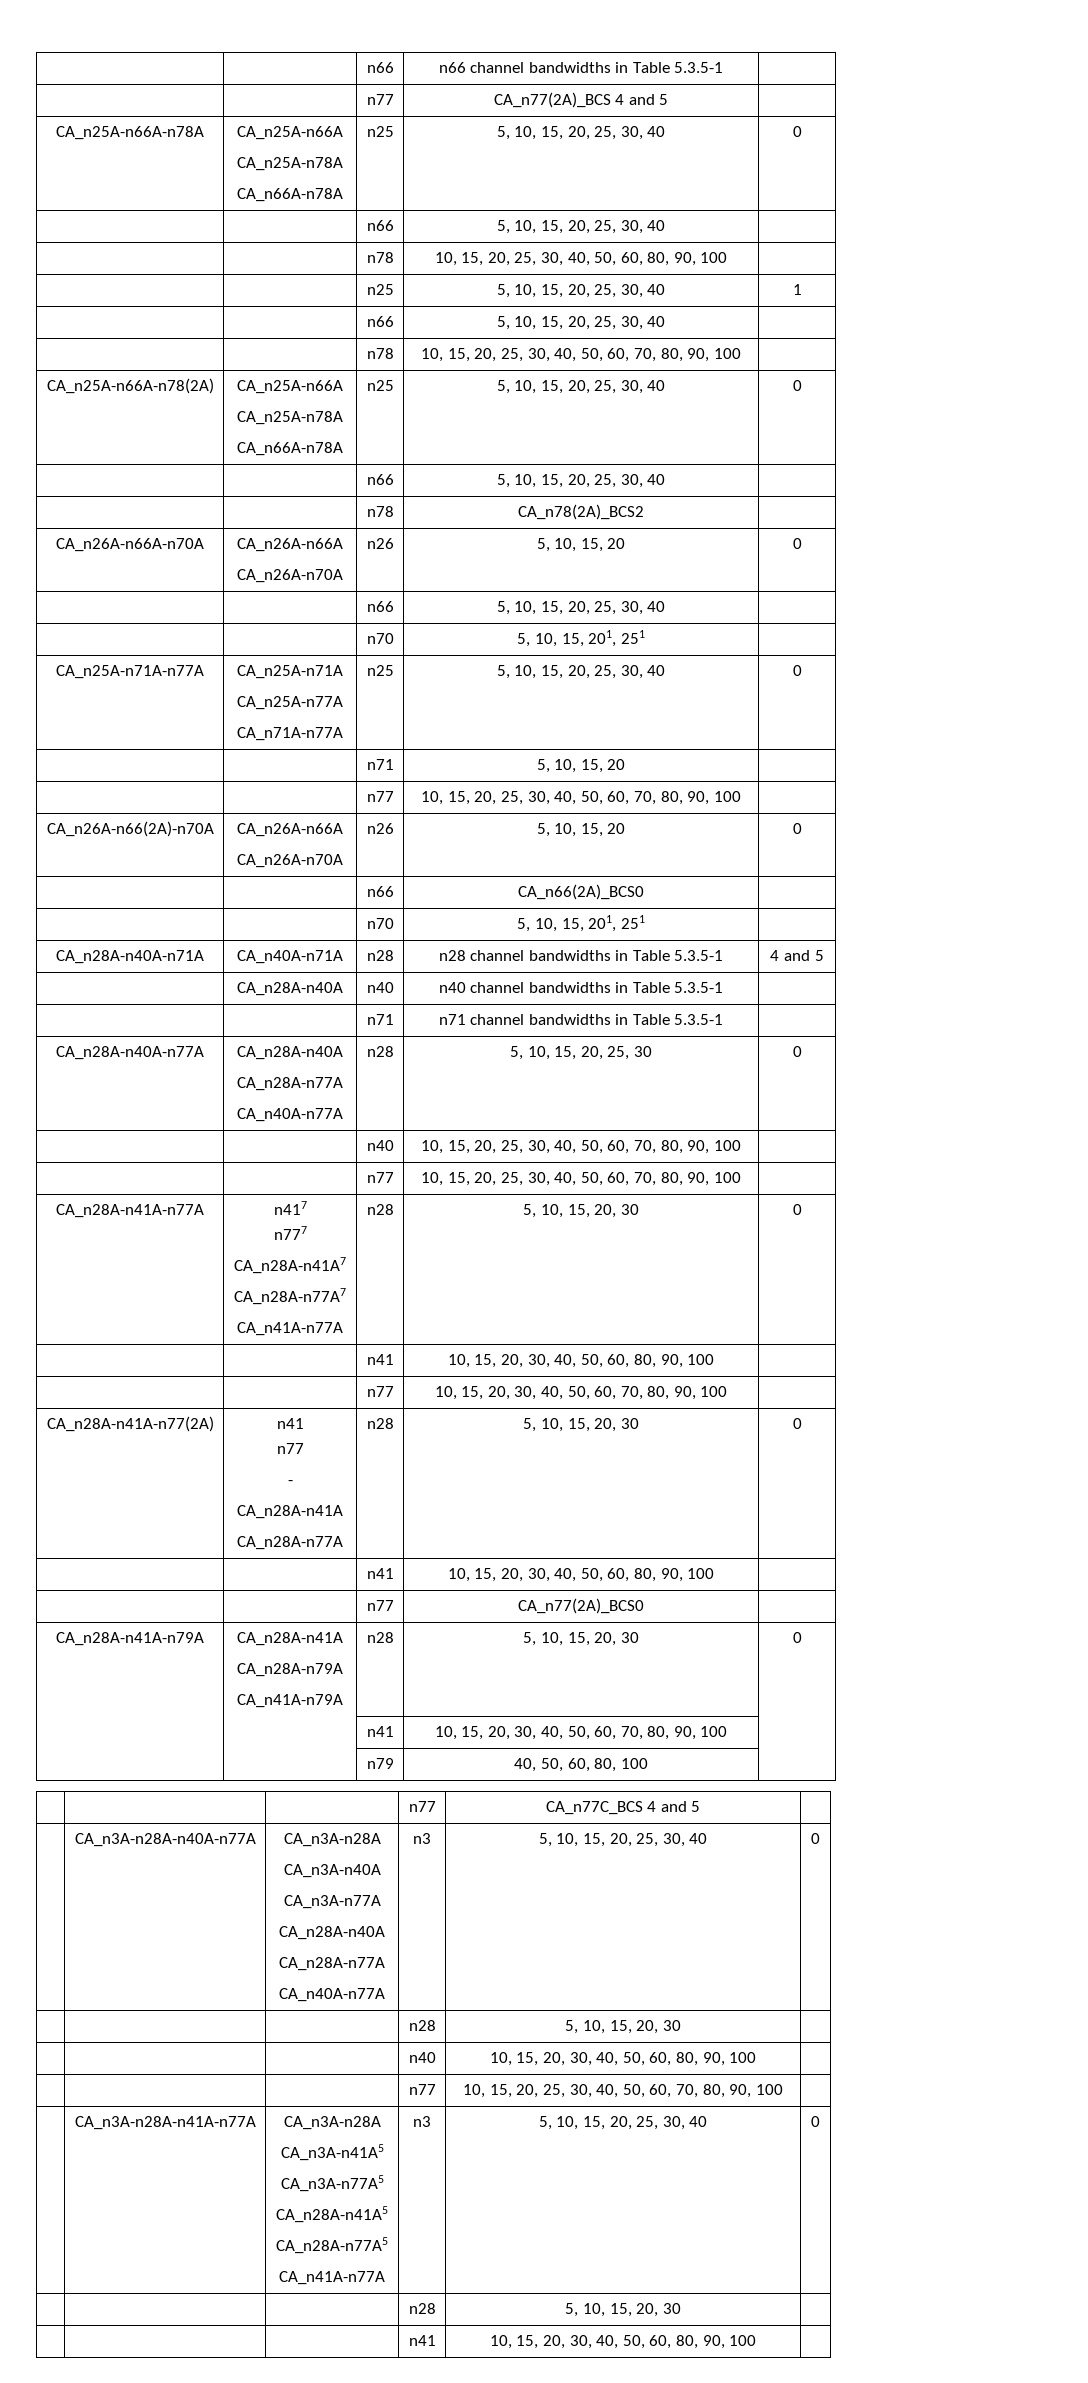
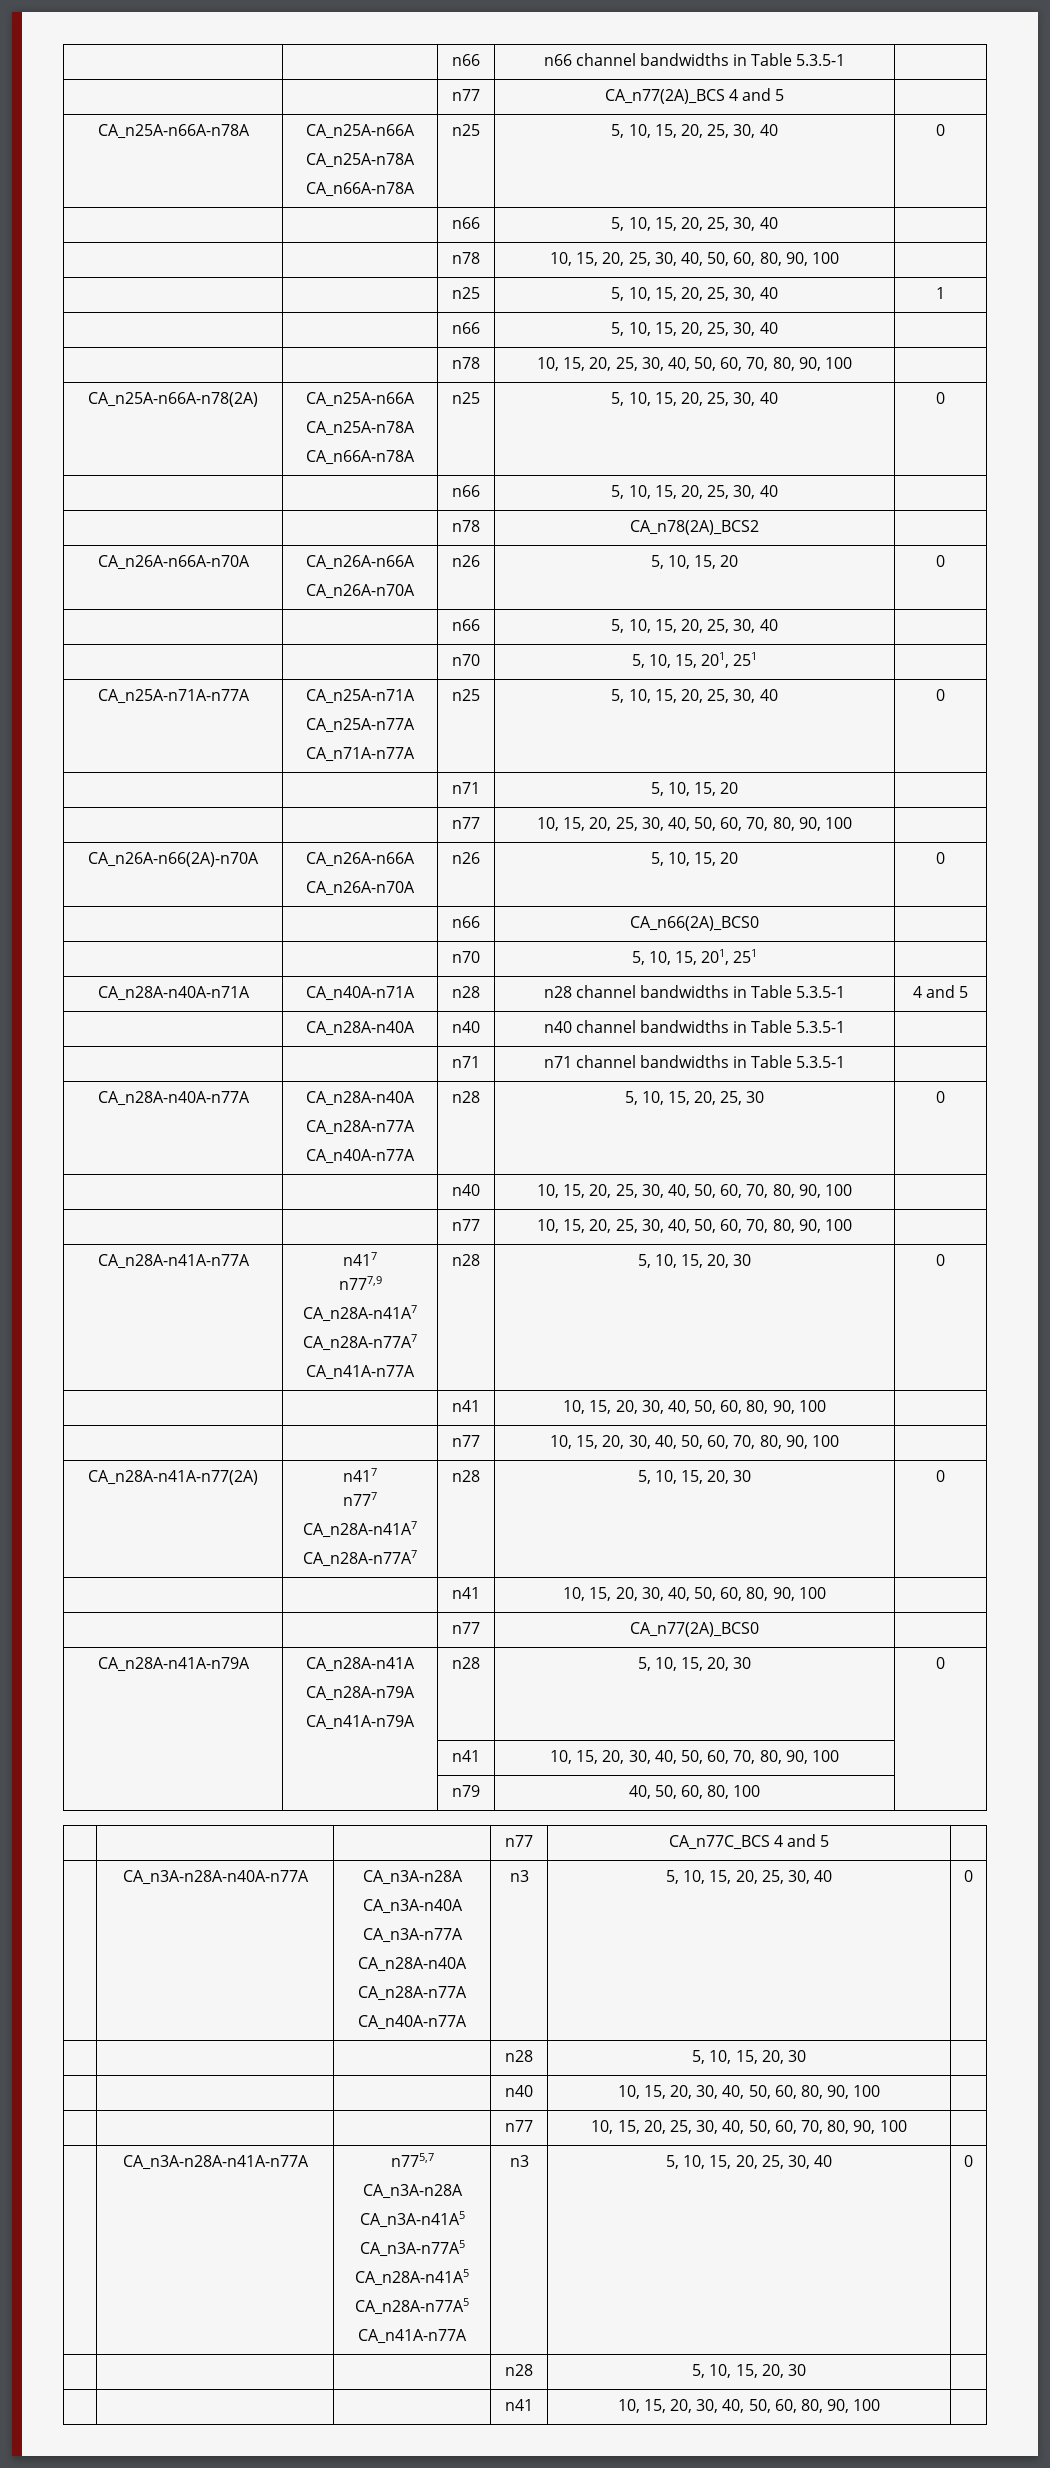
  CA_n28A-n41A-n77A | n417
- n777
+ n777,9
- CA_n28A-n41A-n77(2A) | n41
- n77
- -
- CA_n28A-n41A
- CA_n28A-n77A | n28 | 5, 10, 15, 20, 30 | 0
+ CA_n28A-n41A-n77(2A) | n417
+ n777
+ CA_n28A-n41A7
+ CA_n28A-n77A7 | n28 | 5, 10, 15, 20, 30 | 0
- | CA_n3A-n28A-n41A-n77A | CA_n3A-n28A
+ | CA_n3A-n28A-n41A-n77A | n775,7
+ CA_n3A-n28A

